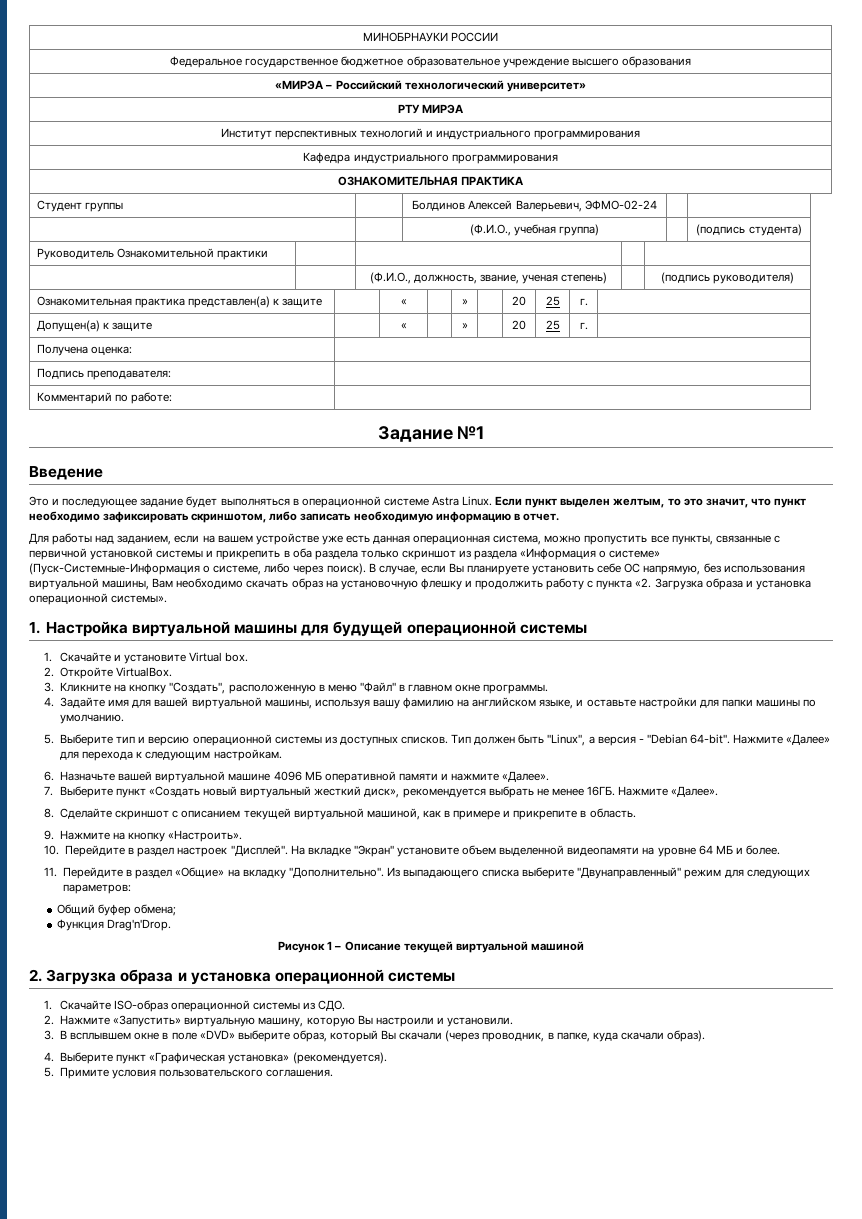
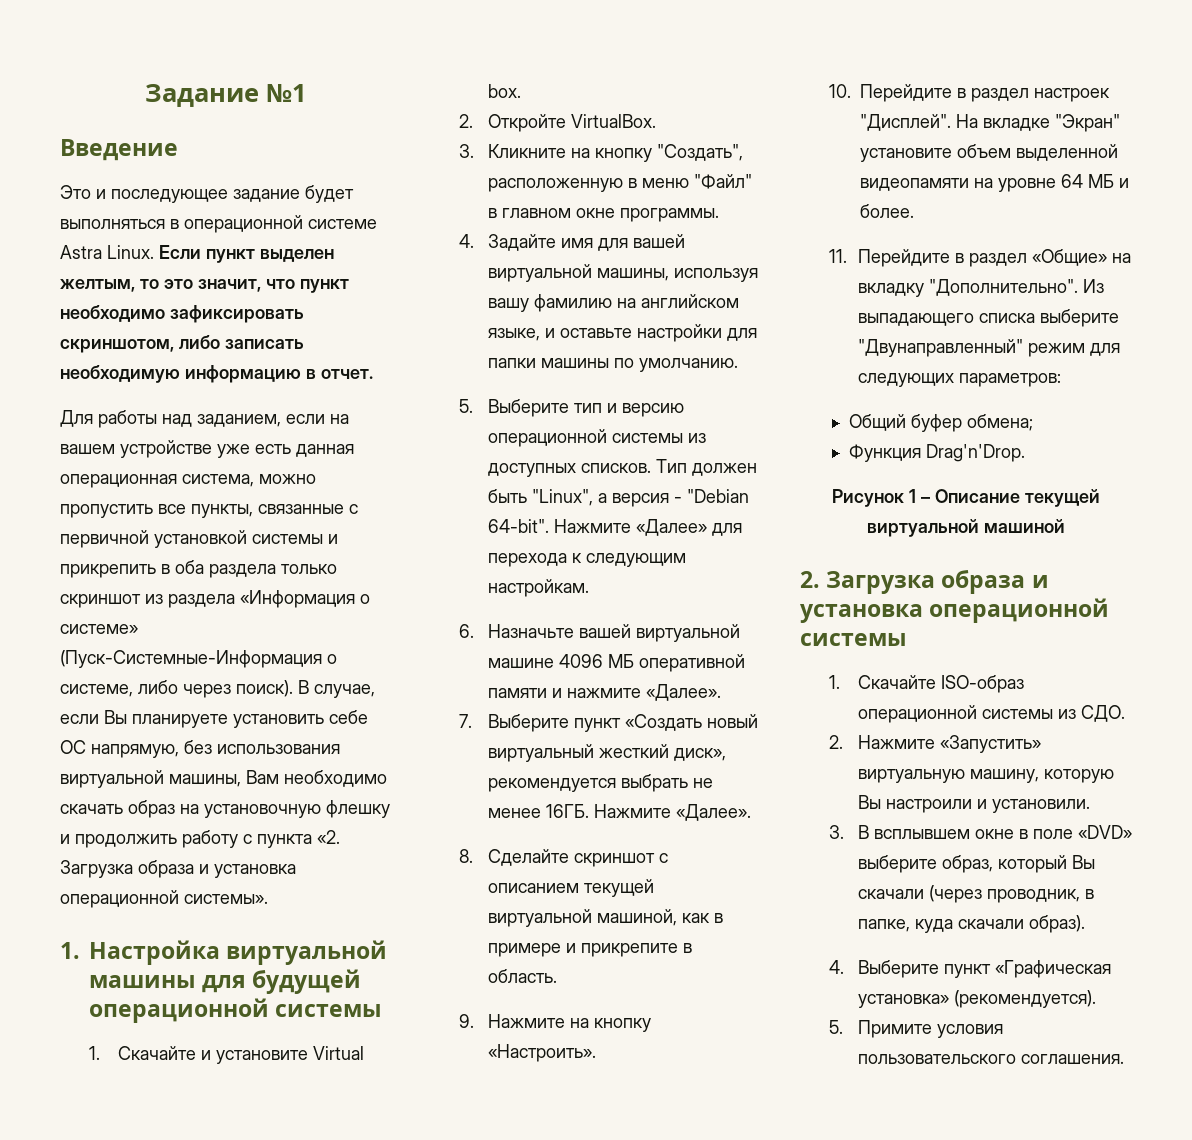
- МИНОБРНАУКИ РОССИИ
- Федеральное государственное бюджетное образовательное учреждение высшего образования
- «МИРЭА – Российский технологический университет»
- РТУ МИРЭА
- Институт перспективных технологий и индустриального программирования
- Кафедра индустриального программирования
- ОЗНАКОМИТЕЛЬНАЯ ПРАКТИКА
- Студент группы | | Болдинов Алексей Валерьевич, ЭФМО-02-24 | |
- | | (Ф.И.О., учебная группа) | | (подпись студента)
- Руководитель Ознакомительной практики | | | |
- | | (Ф.И.О., должность, звание, ученая степень) | | (подпись руководителя)
- Ознакомительная практика представлен(а) к защите | | « | | » | | 20 | 25 | г. |
- Допущен(а) к защите | | « | | » | | 20 | 25 | г. |
- Получена оценка: |
- Подпись преподавателя: |
- Комментарий по работе: |

